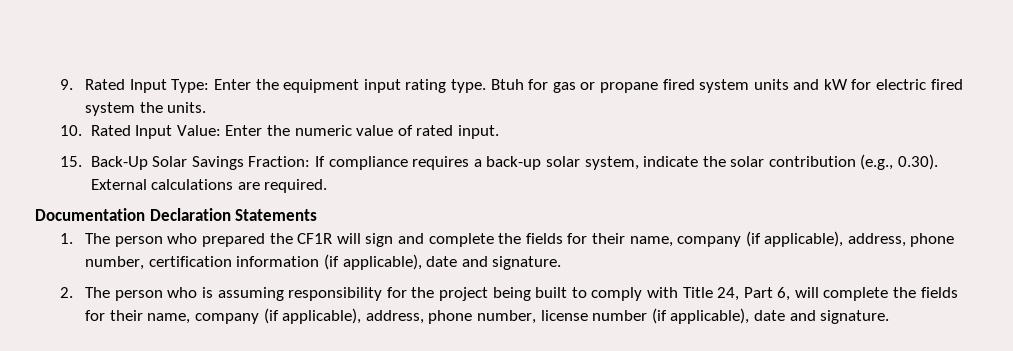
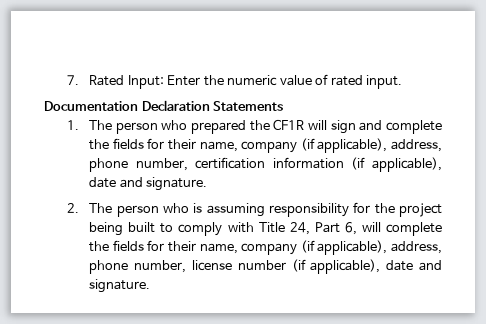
- 9. Rated Input Type: Enter the equipment input rating type. Btuh for gas or propane fired system units and kW for electric fired system the units.
- 10. Rated Input Value: Enter the numeric value of rated input.
+ 7. Rated Input: Enter the numeric value of rated input.
- 15. Back-Up Solar Savings Fraction: If compliance requires a back-up solar system, indicate the solar contribution (e.g., 0.30). External calculations are required.

